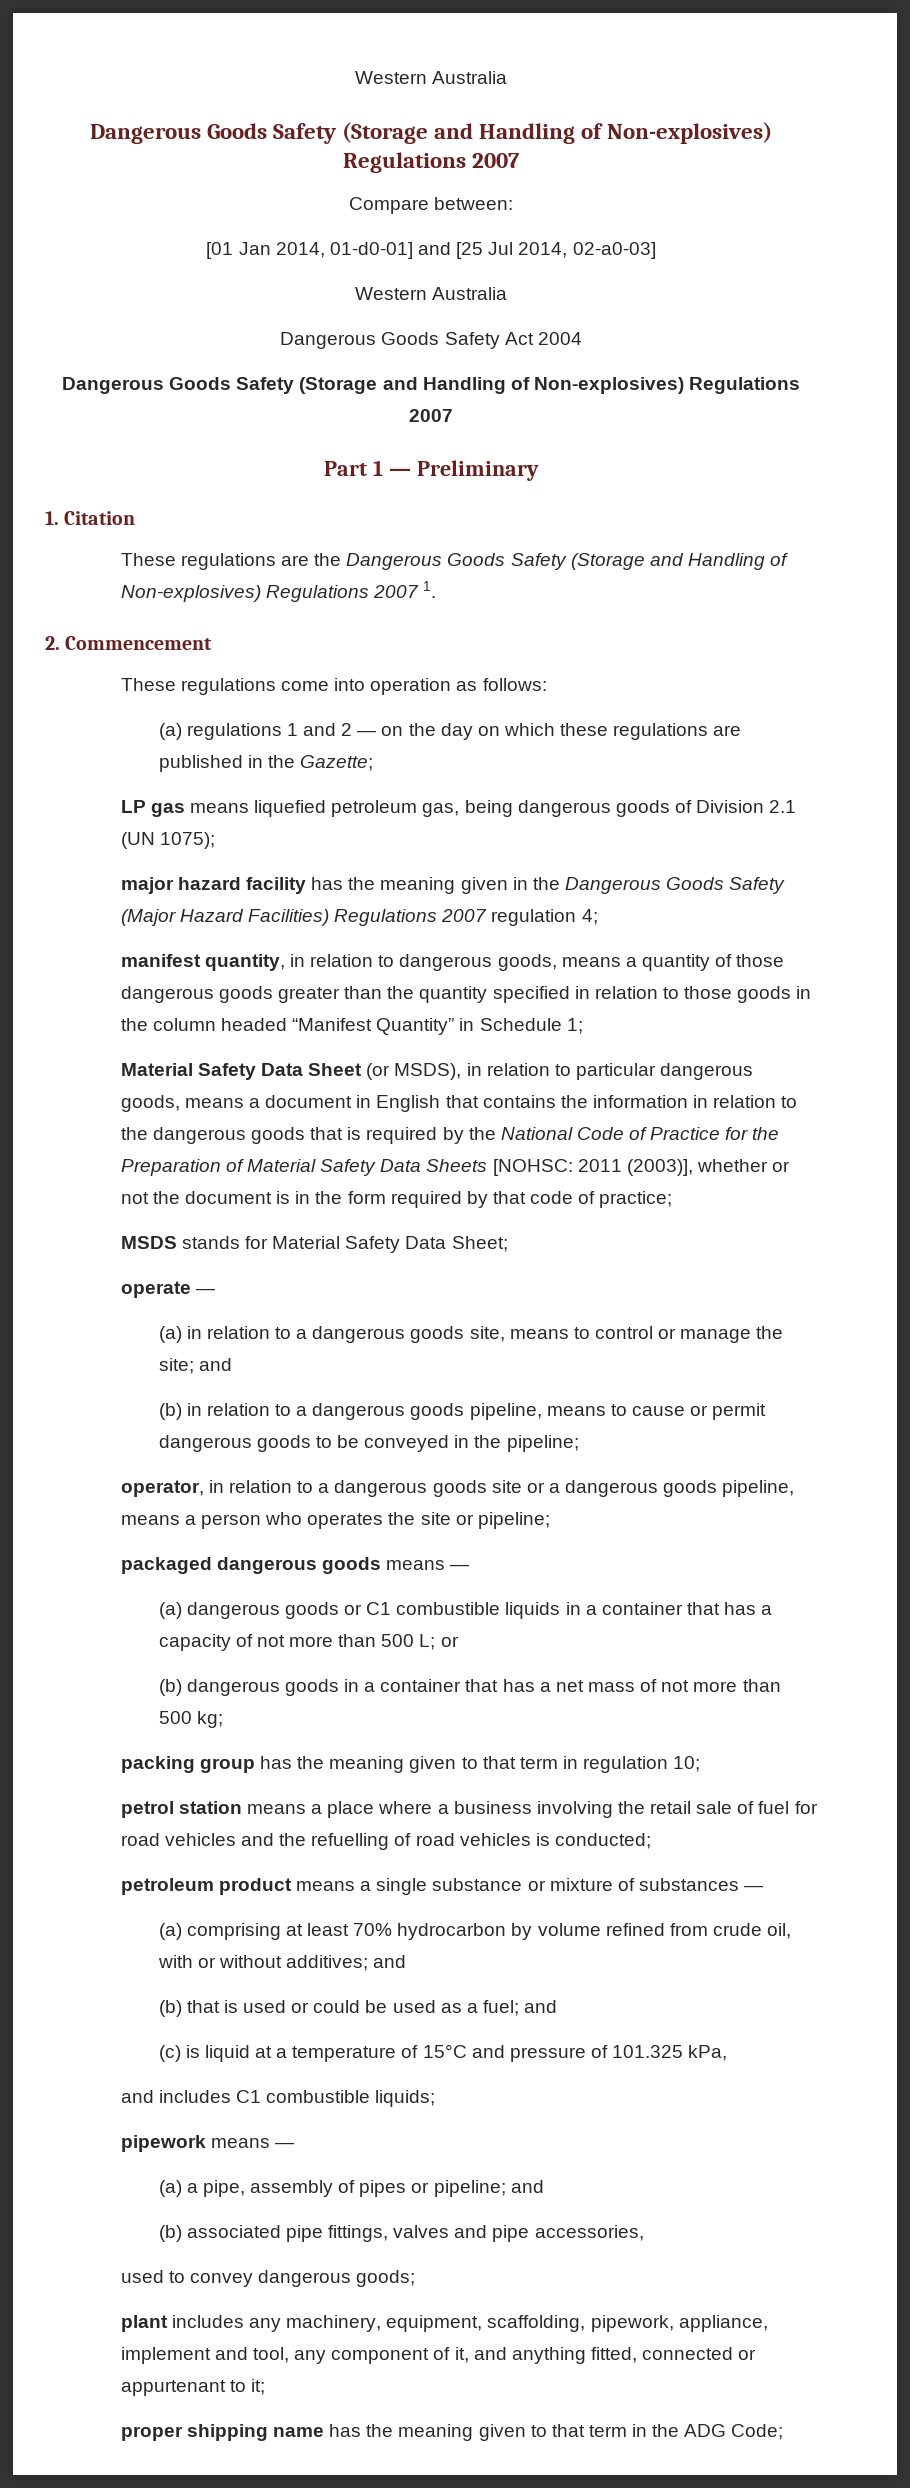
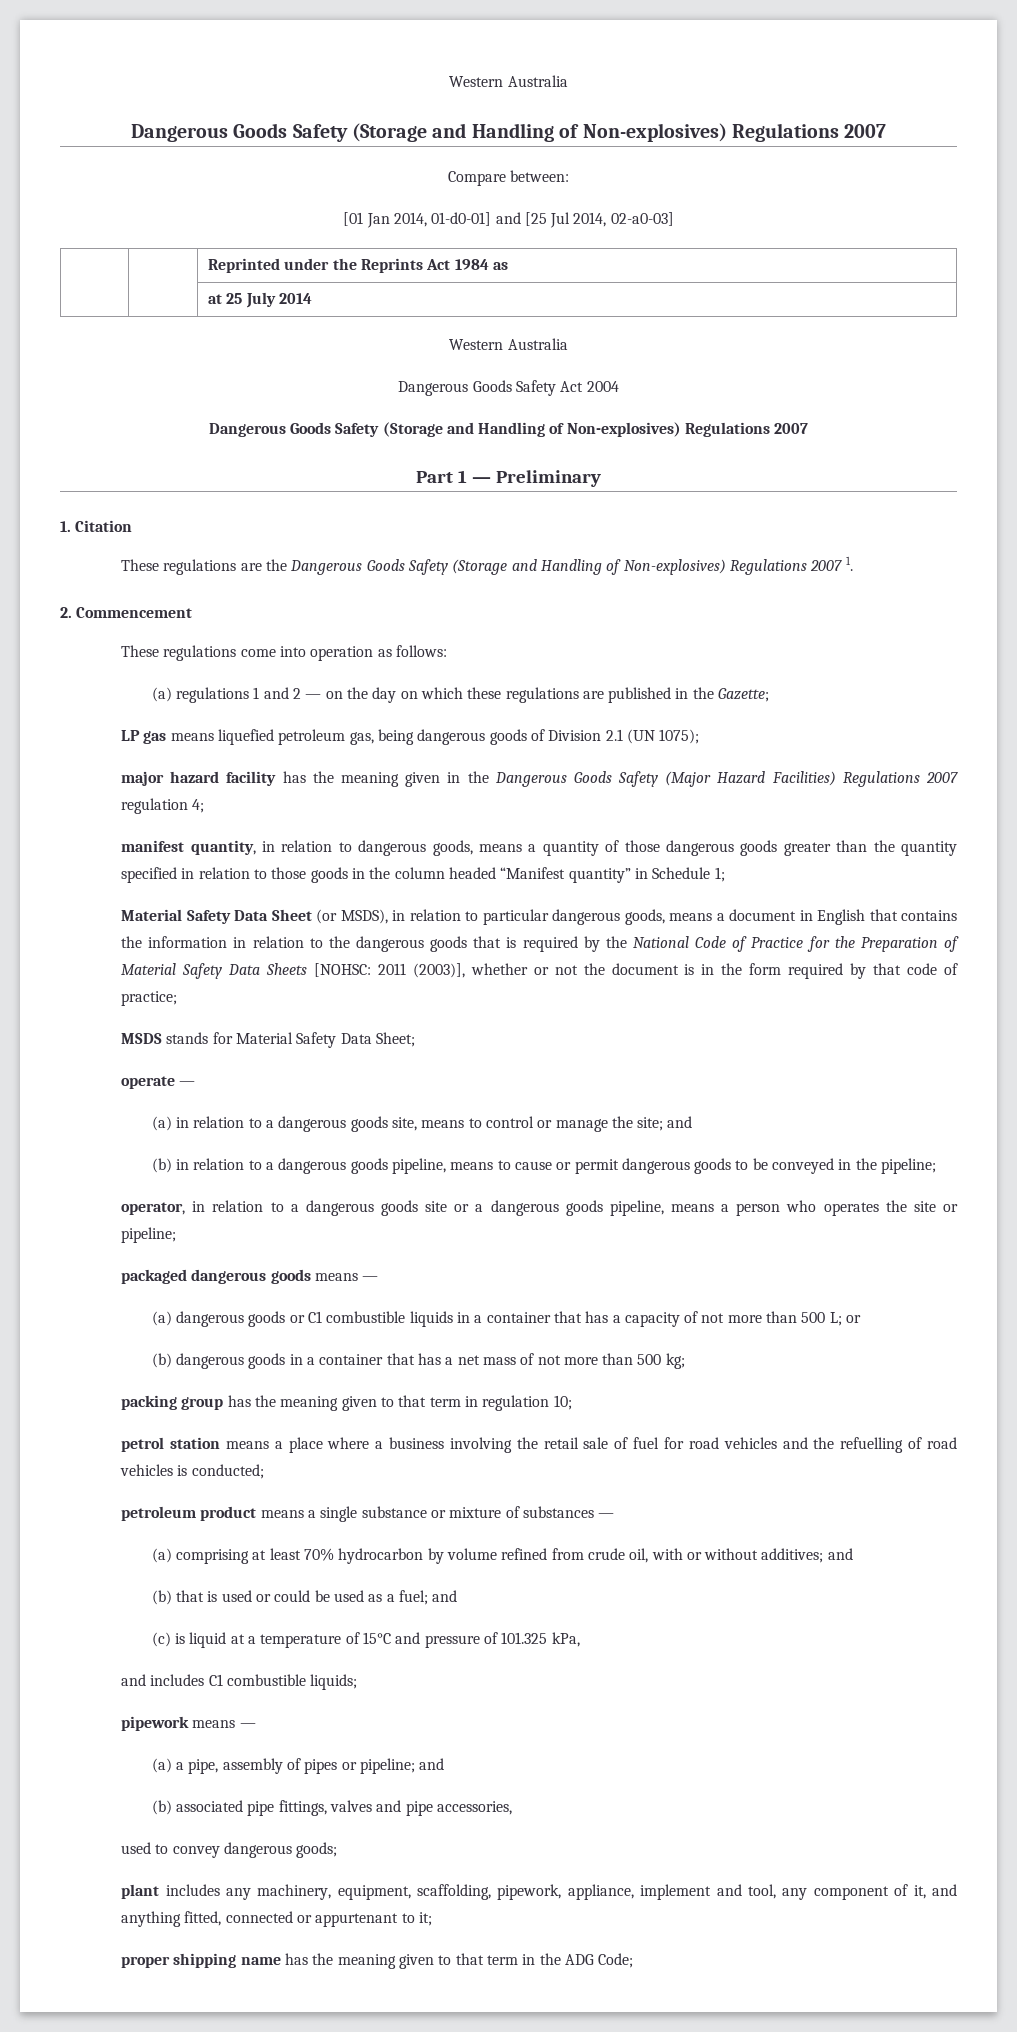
+ | | Reprinted under the Reprints Act 1984 as
+ | | at 25 July 2014
- manifest quantity, in relation to dangerous goods, means a quantity of those dangerous goods greater than the quantity specified in relation to those goods in the column headed “Manifest Quantity” in Schedule 1;
+ manifest quantity, in relation to dangerous goods, means a quantity of those dangerous goods greater than the quantity specified in relation to those goods in the column headed “Manifest quantity” in Schedule 1;

